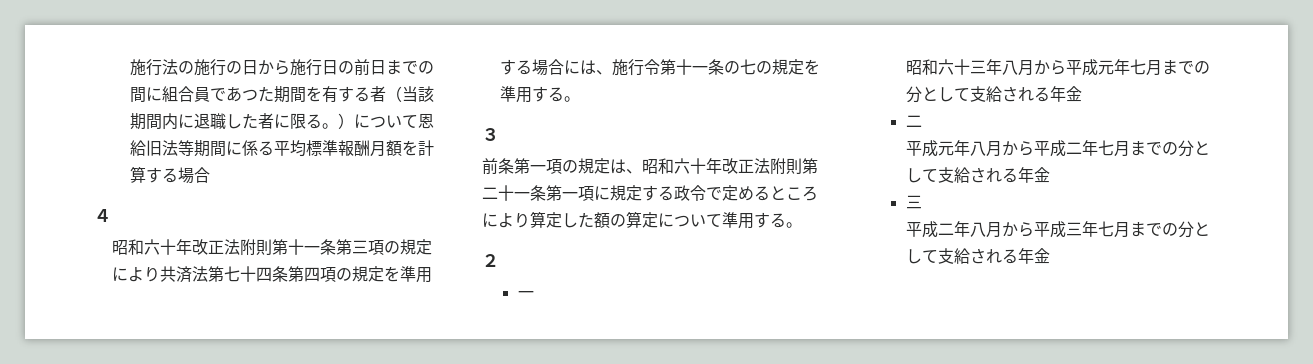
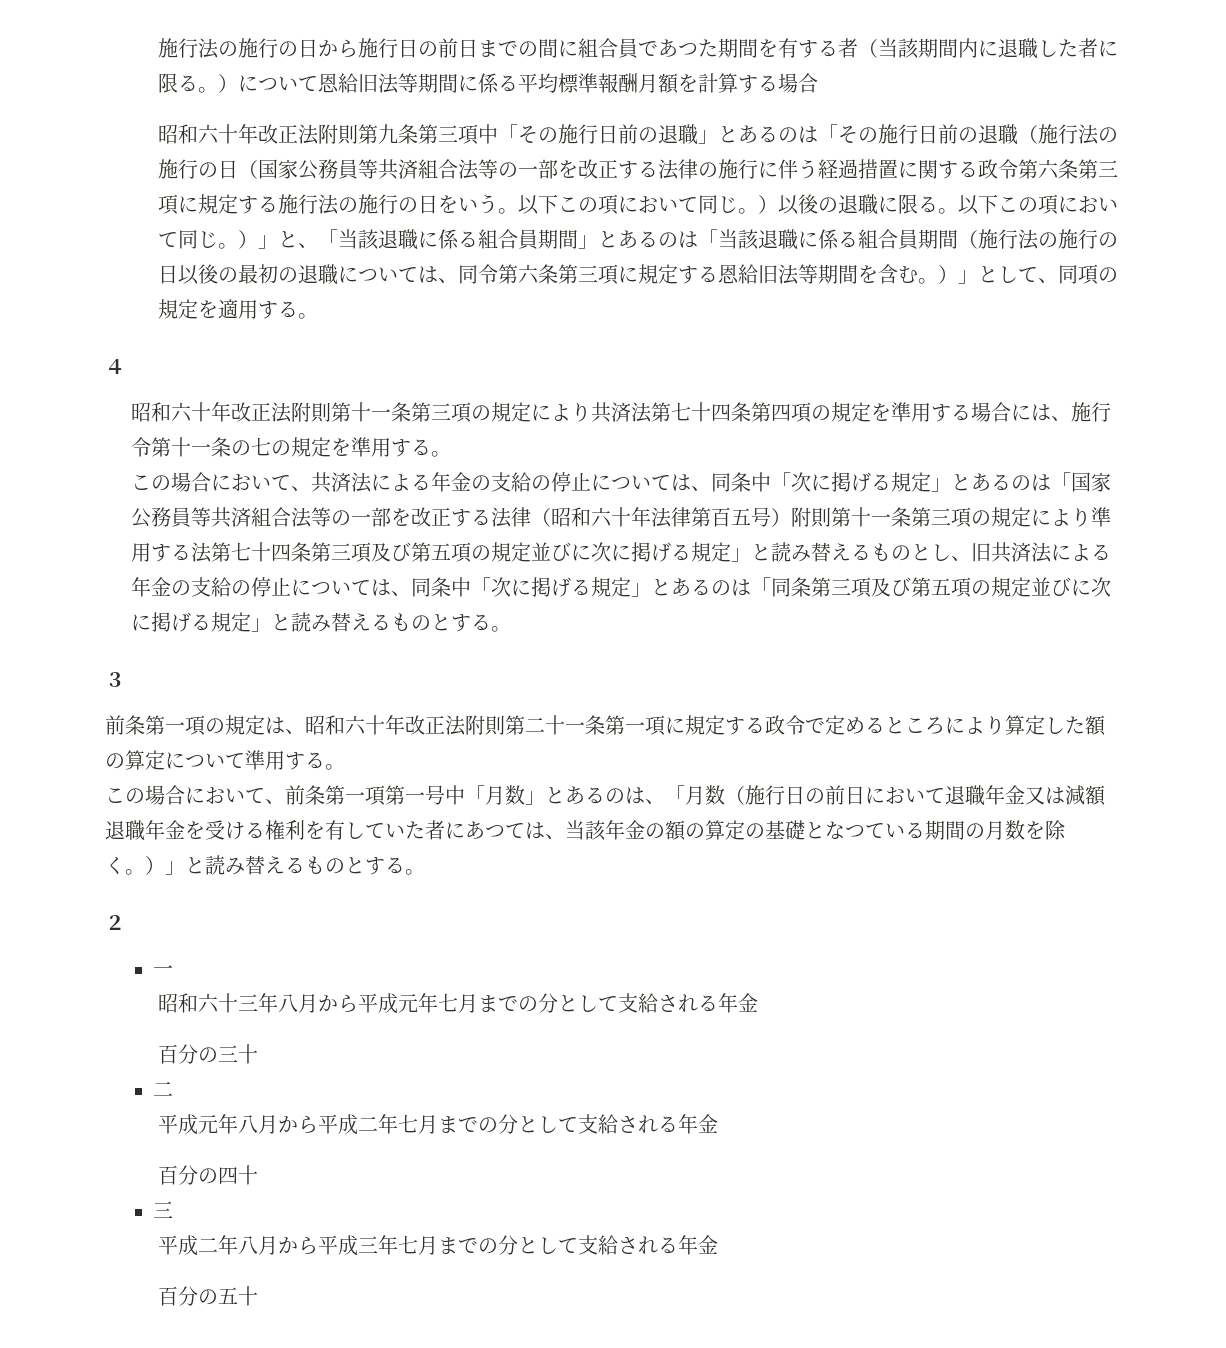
+ 昭和六十年改正法附則第九条第三項中「その施行日前の退職」とあるのは「その施行日前の退職（施行法の施行の日（国家公務員等共済組合法等の一部を改正する法律の施行に伴う経過措置に関する政令第六条第三項に規定する施行法の施行の日をいう。以下この項において同じ。）以後の退職に限る。以下この項において同じ。）」と、「当該退職に係る組合員期間」とあるのは「当該退職に係る組合員期間（施行法の施行の日以後の最初の退職については、同令第六条第三項に規定する恩給旧法等期間を含む。）」として、同項の規定を適用する。
+ この場合において、共済法による年金の支給の停止については、同条中「次に掲げる規定」とあるのは「国家公務員等共済組合法等の一部を改正する法律（昭和六十年法律第百五号）附則第十一条第三項の規定により準用する法第七十四条第三項及び第五項の規定並びに次に掲げる規定」と読み替えるものとし、旧共済法による年金の支給の停止については、同条中「次に掲げる規定」とあるのは「同条第三項及び第五項の規定並びに次に掲げる規定」と読み替えるものとする。
+ この場合において、前条第一項第一号中「月数」とあるのは、「月数（施行日の前日において退職年金又は減額退職年金を受ける権利を有していた者にあつては、当該年金の額の算定の基礎となつている期間の月数を除く。）」と読み替えるものとする。
+ 百分の三十
+ 百分の四十
+ 百分の五十

